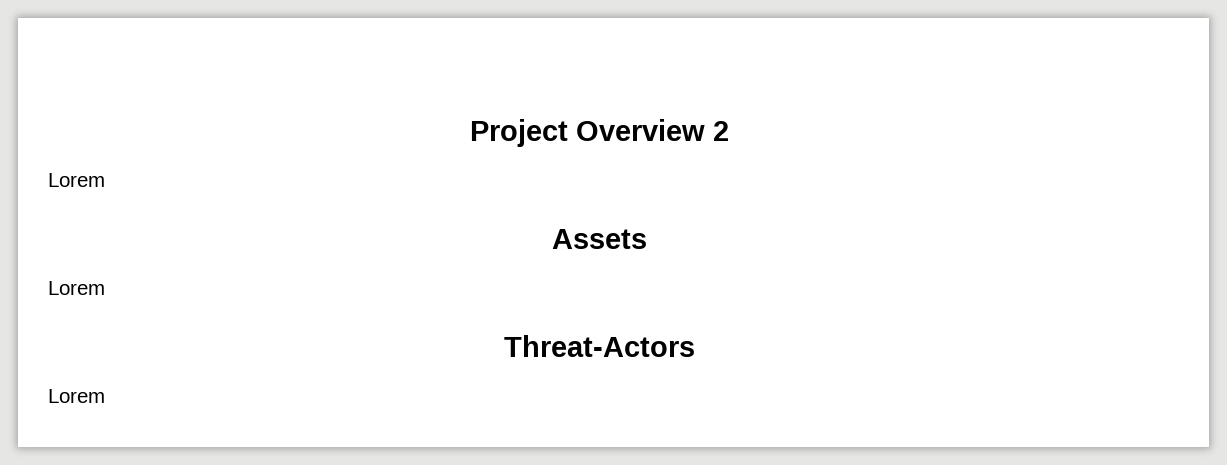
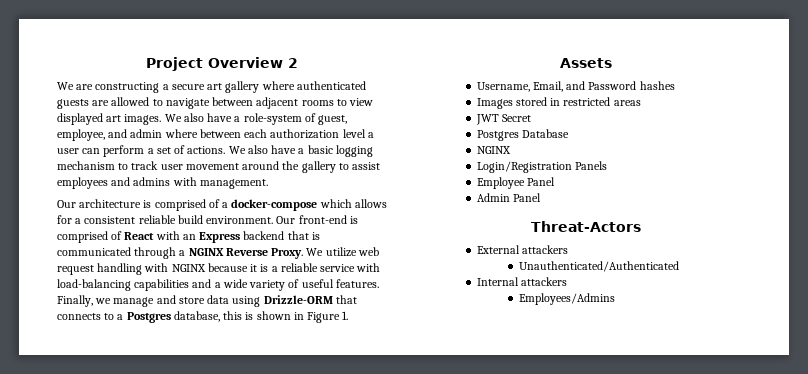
  Project Overview 2
- Lorem
+ We are constructing a secure art gallery where authenticated guests are allowed to navigate between adjacent rooms to view displayed art images. We also have a role-system of guest, employee, and admin where between each authorization level a user can perform a set of actions. We also have a basic logging mechanism to track user movement around the gallery to assist employees and admins with management.
+ Our architecture is comprised of a docker-compose which allows for a consistent reliable build environment. Our front-end is comprised of React with an Express backend that is communicated through a NGINX Reverse Proxy. We utilize web request handling with NGINX because it is a reliable service with load-balancing capabilities and a wide variety of useful features. Finally, we manage and store data using Drizzle-ORM that connects to a Postgres database, this is shown in Figure 1.
  Assets
- Lorem
+ Username, Email, and Password hashes
+ Images stored in restricted areas
+ JWT Secret
+ Postgres Database
+ NGINX
+ Login/Registration Panels
+ Employee Panel
+ Admin Panel
  Threat-Actors
- Lorem
+ External attackers
+ Unauthenticated/Authenticated
+ Internal attackers
+ Employees/Admins

